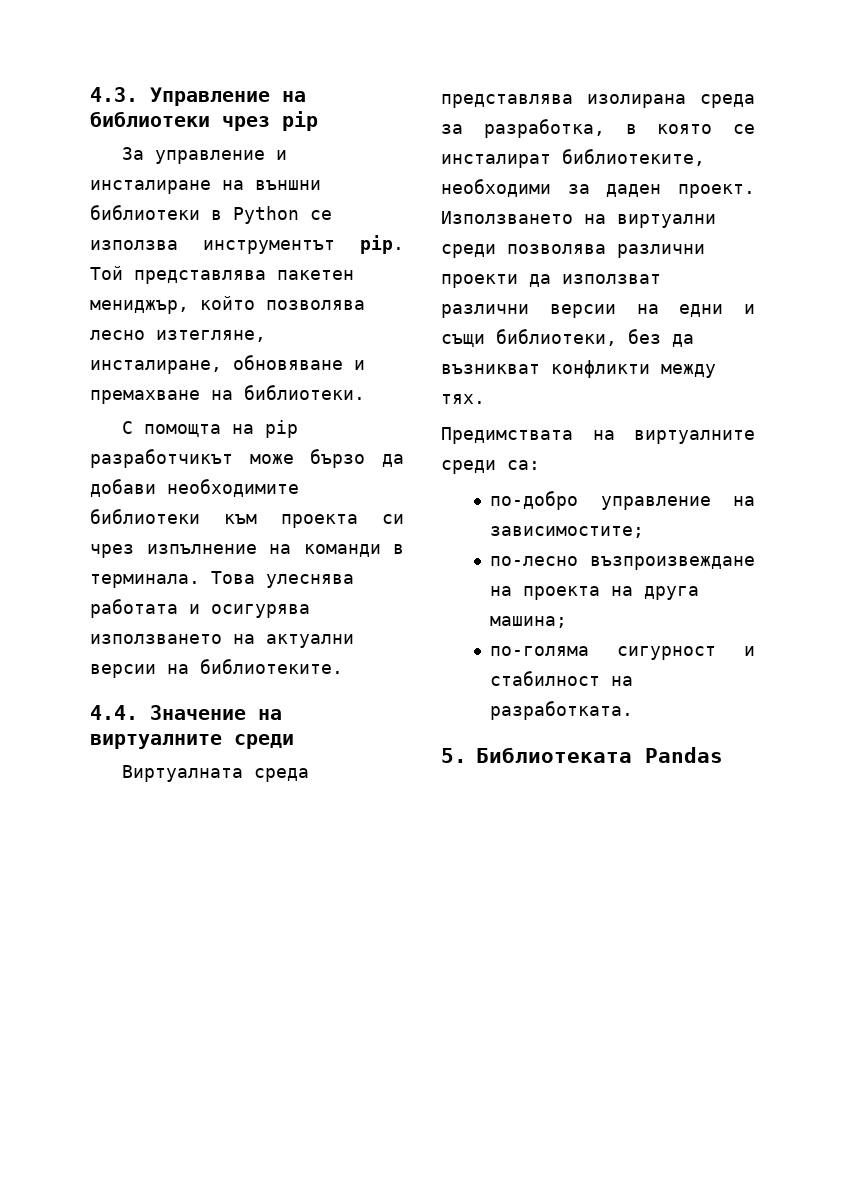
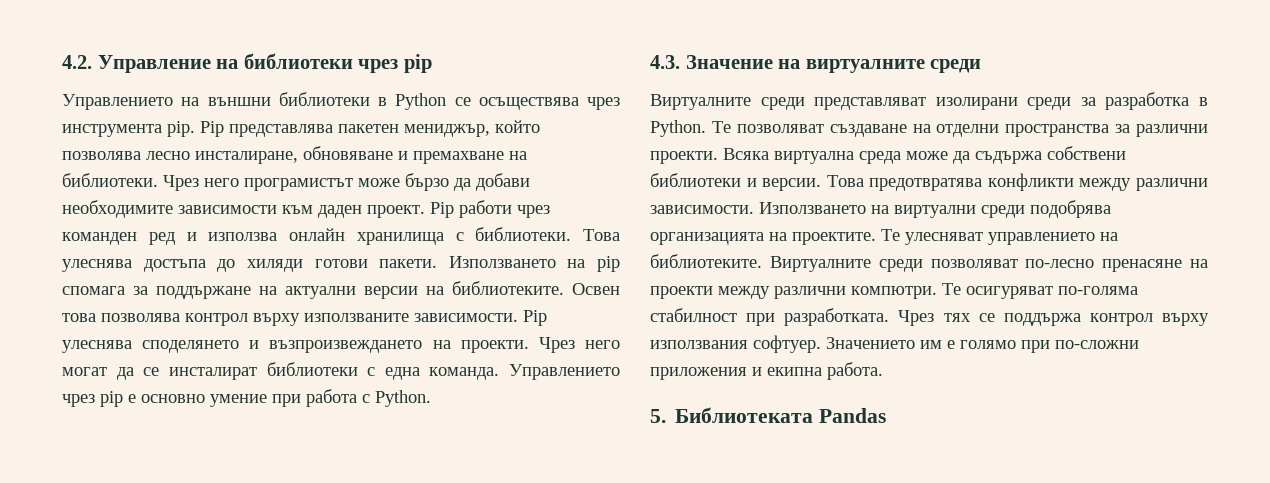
- 4.3. Управление на библиотеки чрез pip
+ 4.2. Управление на библиотеки чрез pip
- За управление и инсталиране на външни библиотеки в Python се използва инструментът pip. Той представлява пакетен мениджър, който позволява лесно изтегляне, инсталиране, обновяване и премахване на библиотеки.
- С помощта на pip разработчикът може бързо да добави необходимите библиотеки към проекта си чрез изпълнение на команди в терминала. Това улеснява работата и осигурява използването на актуални версии на библиотеките.
- 4.4. Значение на виртуалните среди
- Виртуалната среда представлява изолирана среда за разработка, в която се инсталират библиотеките, необходими за даден проект. Използването на виртуални среди позволява различни проекти да използват различни версии на едни и същи библиотеки, без да възникват конфликти между тях.
- Предимствата на виртуалните среди са:
- по-добро управление на зависимостите;
- по-лесно възпроизвеждане на проекта на друга машина;
- по-голяма сигурност и стабилност на разработката.
+ Управлението на външни библиотеки в Python се осъществява чрез инструмента pip. Pip представлява пакетен мениджър, който позволява лесно инсталиране, обновяване и премахване на библиотеки. Чрез него програмистът може бързо да добави необходимите зависимости към даден проект. Pip работи чрез команден ред и използва онлайн хранилища с библиотеки. Това улеснява достъпа до хиляди готови пакети. Използването на pip спомага за поддържане на актуални версии на библиотеките. Освен това позволява контрол върху използваните зависимости. Pip улеснява споделянето и възпроизвеждането на проекти. Чрез него могат да се инсталират библиотеки с една команда. Управлението чрез pip е основно умение при работа с Python.
+ 4.3. Значение на виртуалните среди
+ Виртуалните среди представляват изолирани среди за разработка в Python. Те позволяват създаване на отделни пространства за различни проекти. Всяка виртуална среда може да съдържа собствени библиотеки и версии. Това предотвратява конфликти между различни зависимости. Използването на виртуални среди подобрява организацията на проектите. Те улесняват управлението на библиотеките. Виртуалните среди позволяват по-лесно пренасяне на проекти между различни компютри. Те осигуряват по-голяма стабилност при разработката. Чрез тях се поддържа контрол върху използвания софтуер. Значението им е голямо при по-сложни приложения и екипна работа.

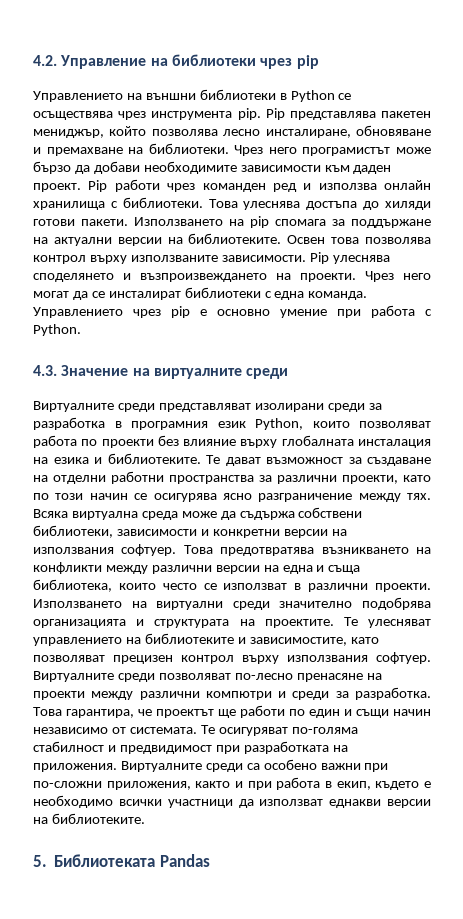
- Виртуалните среди представляват изолирани среди за разработка в Python. Те позволяват създаване на отделни пространства за различни проекти.
+ Виртуалните среди представляват изолирани среди за разработка в програмния език Python, които позволяват работа по проекти без влияние върху глобалната инсталация на езика и библиотеките. Те дават възможност за създаване на отделни работни пространства за различни проекти, като по този начин се осигурява ясно разграничение между тях.
- Всяка виртуална среда може да съдържа собствени библиотеки и версии. Това предотвратява конфликти между различни зависимости.
+ Всяка виртуална среда може да съдържа собствени библиотеки, зависимости и конкретни версии на използвания софтуер. Това предотвратява възникването на конфликти между различни версии на една и съща библиотека, които често се използват в различни проекти.
- Използването на виртуални среди подобрява организацията на проектите.
+ Използването на виртуални среди значително подобрява организацията и структурата на проектите.
- Те улесняват управлението на библиотеките.
+ Те улесняват управлението на библиотеките и зависимостите, като позволяват прецизен контрол върху използвания софтуер.
- Виртуалните среди позволяват по-лесно пренасяне на проекти между различни компютри. Те осигуряват по-голяма стабилност при разработката. Чрез тях се поддържа контрол върху използвания софтуер. Значението им е голямо при по-сложни приложения и екипна работа.
+ Виртуалните среди позволяват по-лесно пренасяне на проекти между различни компютри и среди за разработка. Това гарантира, че проектът ще работи по един и същи начин независимо от системата. Те осигуряват по-голяма стабилност и предвидимост при разработката на приложения. Виртуалните среди са особено важни при по-сложни приложения, както и при работа в екип, където е необходимо всички участници да използват еднакви версии на библиотеките.

